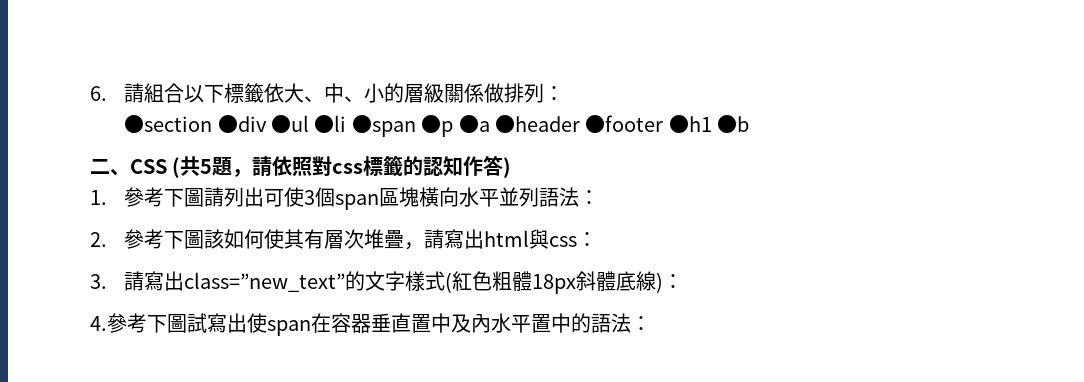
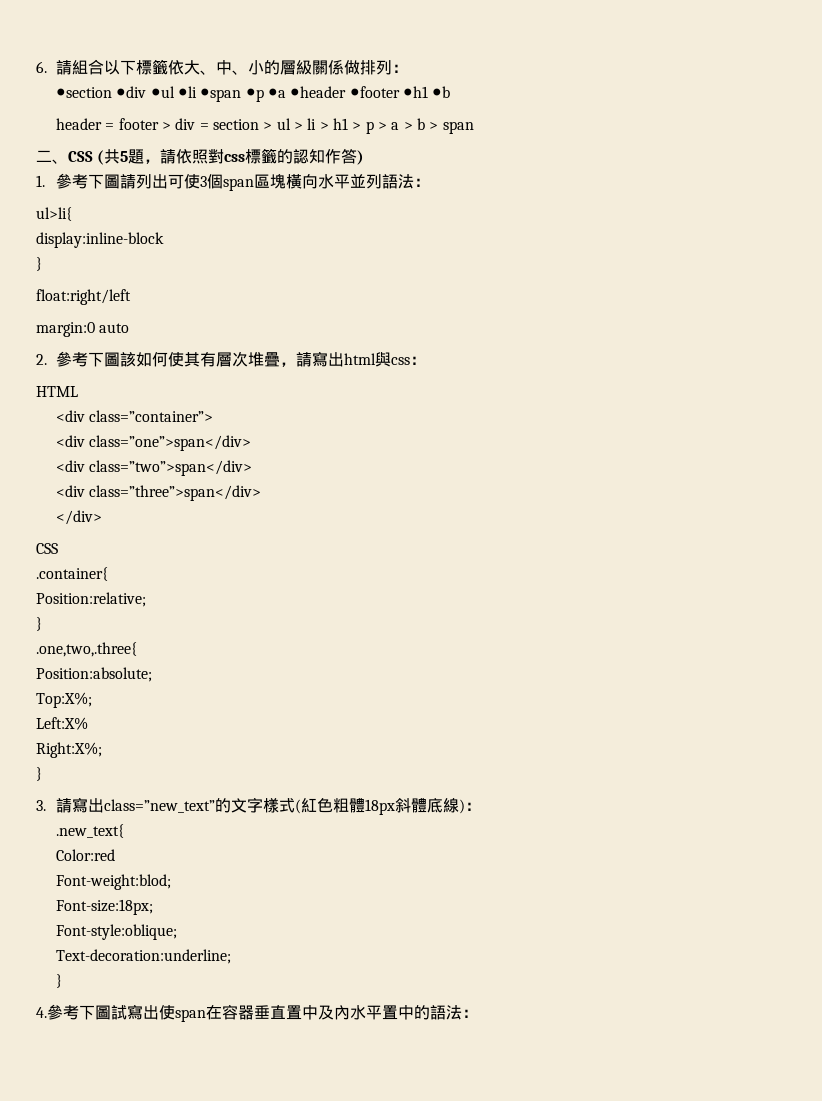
+ header = footer > div = section > ul > li > h1 > p > a > b > span
+ ul>li{
+ display:inline-block
+ }
+ float:right/left
+ margin:0 auto
+ HTML
+ <div class=”container”>
+ <div class=”one”>span</div>
+ <div class=”two”>span</div>
+ <div class=”three”>span</div>
+ </div>
+ CSS
+ .container{
+ Position:relative;
+ }
+ .one,two,.three{
+ Position:absolute;
+ Top:X%;
+ Left:X%
+ Right:X%;
+ }
+ .new_text{
+ Color:red
+ Font-weight:blod;
+ Font-size:18px;
+ Font-style:oblique;
+ Text-decoration:underline;
+ }

